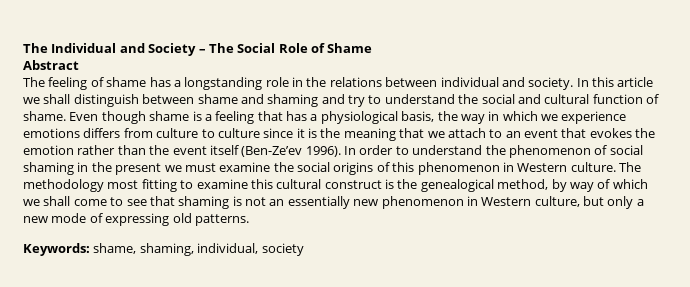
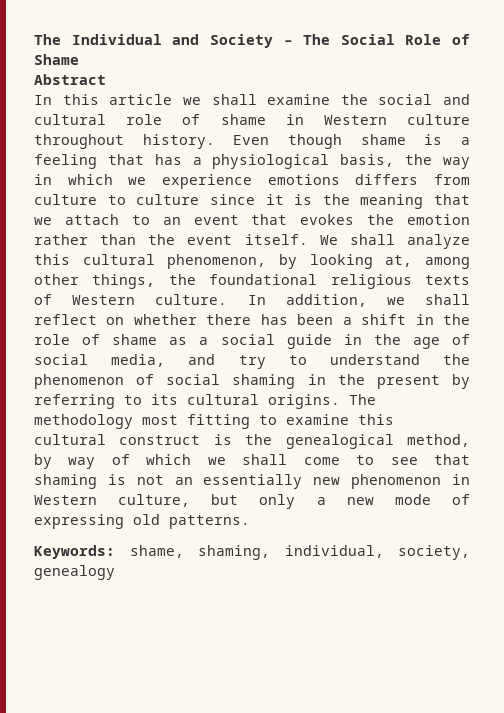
- The feeling of shame has a longstanding role in the relations between individual and society. In this article we shall distinguish between shame and shaming and try to understand the social and cultural function of shame.
+ In this article we shall examine the social and cultural role of shame in Western culture throughout history.
- Even though shame is a feeling that has a physiological basis, the way in which we experience emotions differs from culture to culture since it is the meaning that we attach to an event that evokes the emotion rather than the event itself (Ben-Ze’ev 1996). In order to understand the phenomenon of social shaming in the present we must examine the social origins of this phenomenon in Western culture.
+ Even though shame is a feeling that has a physiological basis, the way in which we experience emotions differs from culture to culture since it is the meaning that we attach to an event that evokes the emotion rather than the event itself. We shall analyze this cultural phenomenon, by looking at, among other things, the foundational religious texts of Western culture. In addition, we shall reflect on whether there has been a shift in the role of shame as a social guide in the age of social media, and try to understand the phenomenon of social shaming in the present by referring to its cultural origins.
- Keywords: shame, shaming, individual, society
+ Keywords: shame, shaming, individual, society, genealogy

